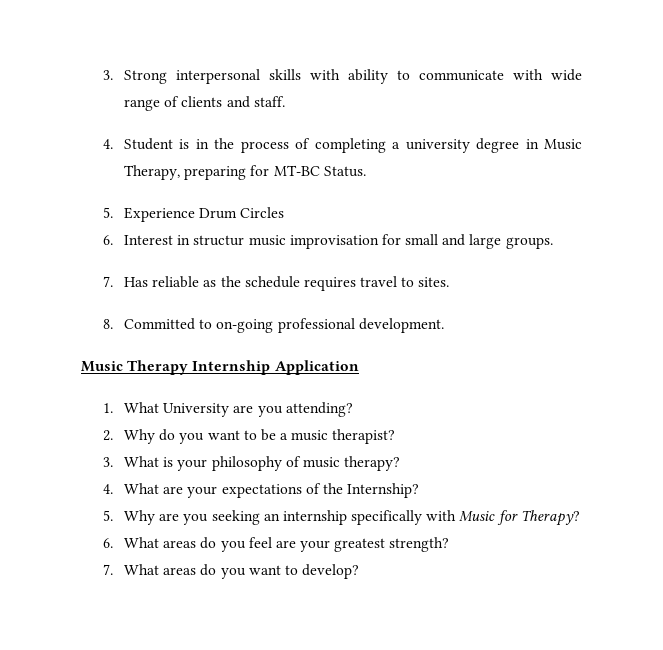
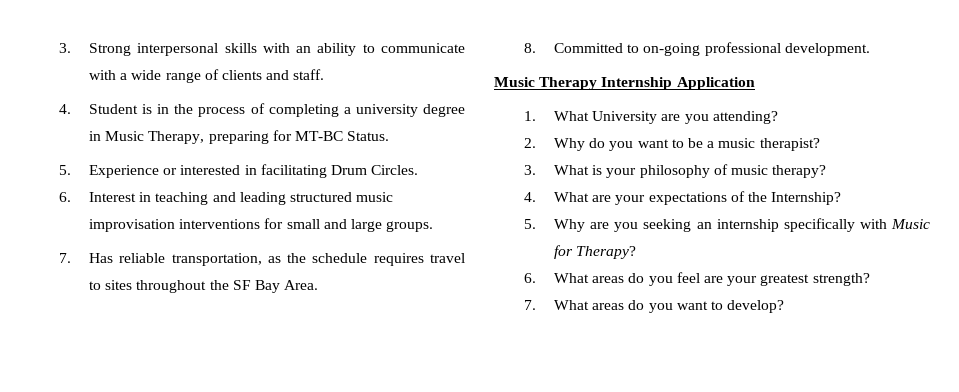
- 3. Strong interpersonal skills with ability to communicate with wide range of clients and staff.
+ 3. Strong interpersonal skills with an ability to communicate with a wide range of clients and staff.
- 5. Experience Drum Circles
+ 5. Experience or interested in facilitating Drum Circles.
- 6. Interest in structur music improvisation for small and large groups.
+ 6. Interest in teaching and leading structured music improvisation interventions for small and large groups.
- 7. Has reliable as the schedule requires travel to sites.
+ 7. Has reliable transportation, as the schedule requires travel to sites throughout the SF Bay Area.

